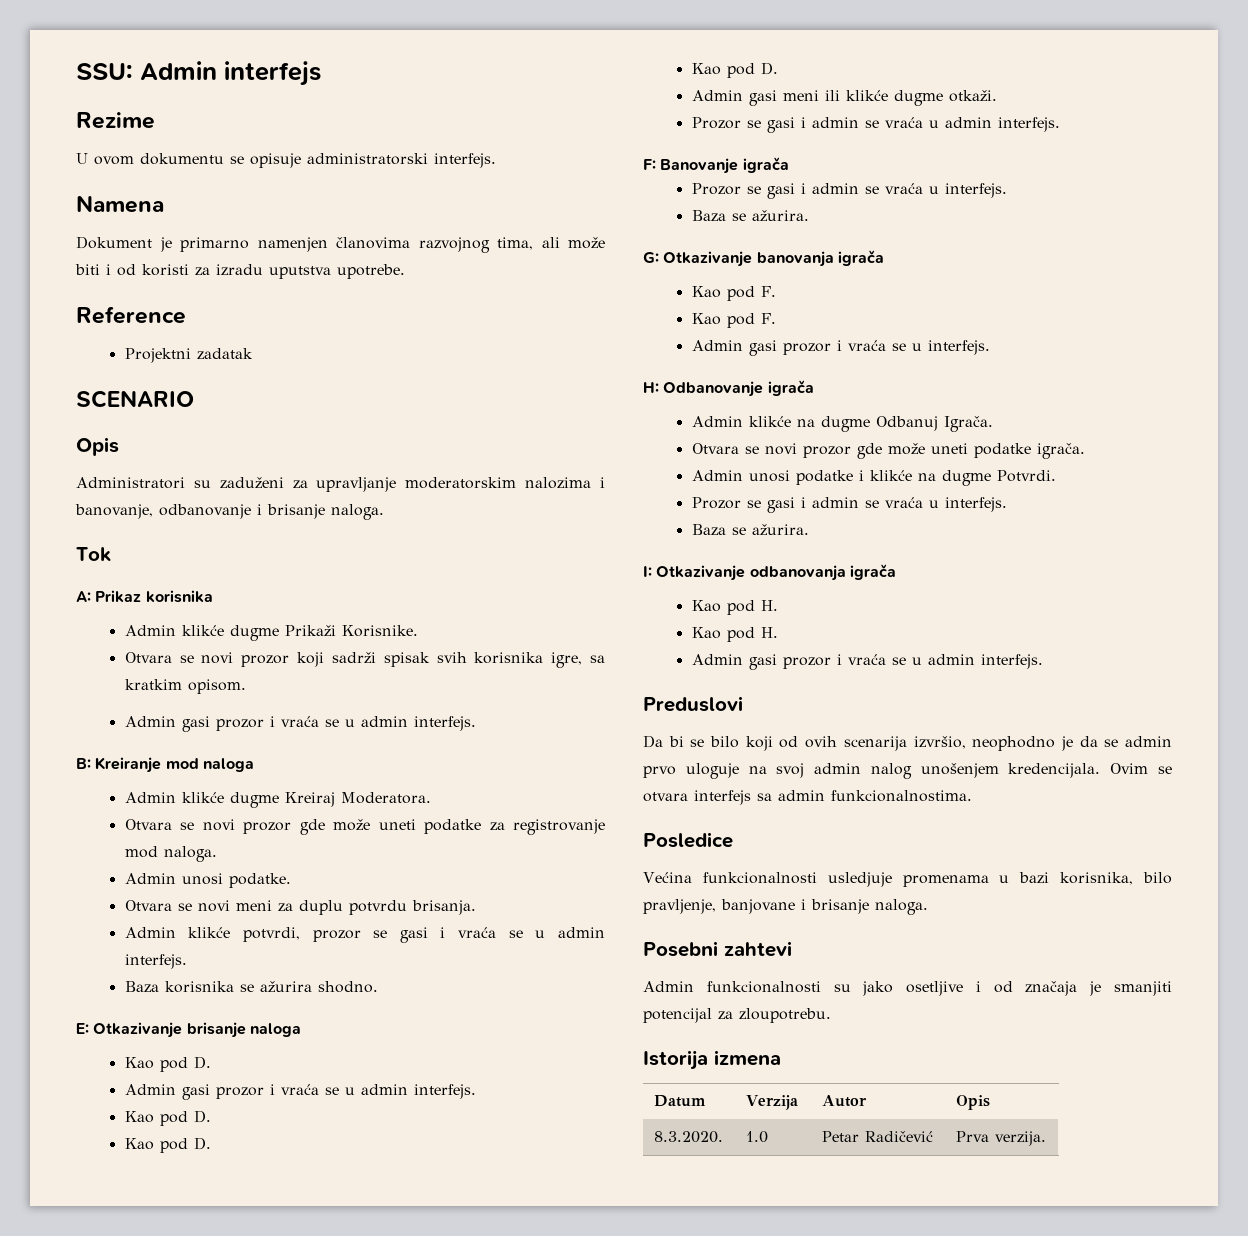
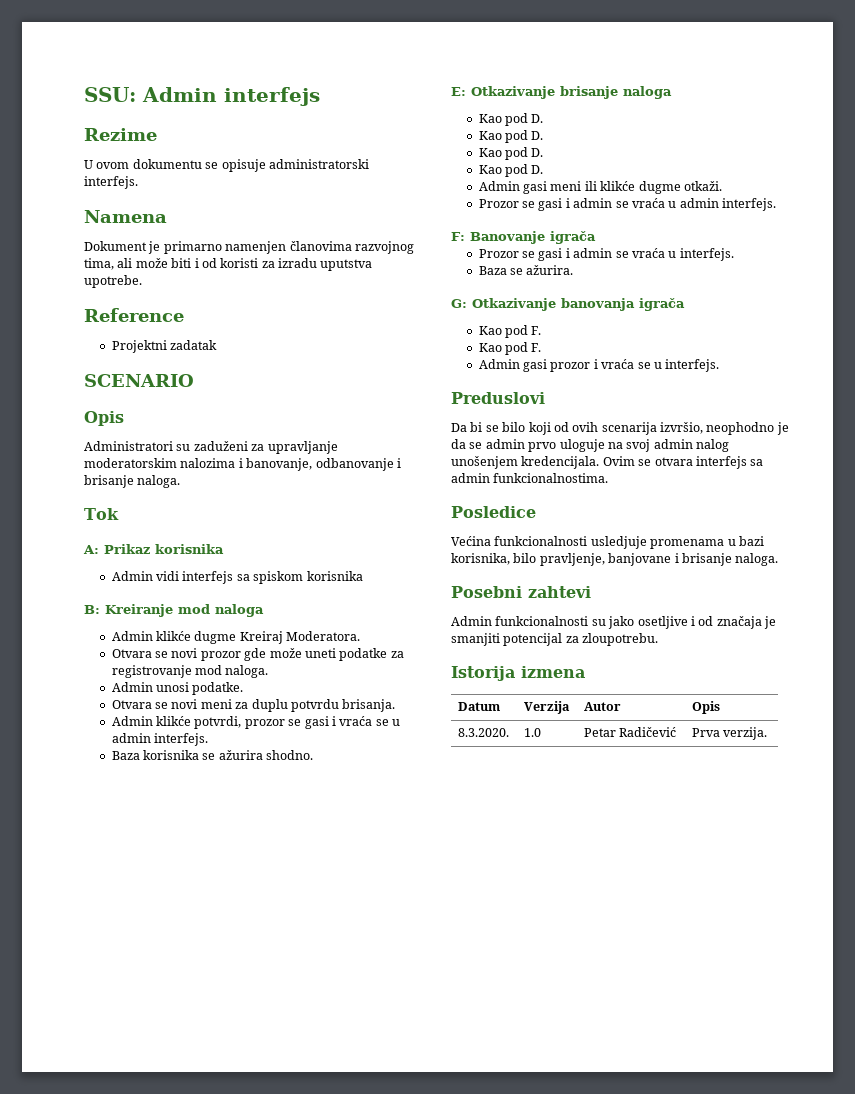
- Admin klikće dugme Prikaži Korisnike.
- Otvara se novi prozor koji sadrži spisak svih korisnika igre, sa kratkim opisom.
- Admin gasi prozor i vraća se u admin interfejs.
+ Admin vidi interfejs sa spiskom korisnika
  E: Otkazivanje brisanje naloga
  Kao pod D.
- Admin gasi prozor i vraća se u admin interfejs.
- H: Odbanovanje igrača
- Admin klikće na dugme Odbanuj Igrača.
- Otvara se novi prozor gde može uneti podatke igrača.
- Admin unosi podatke i klikće na dugme Potvrdi.
- Prozor se gasi i admin se vraća u interfejs.
- Baza se ažurira.
- I: Otkazivanje odbanovanja igrača
- Kao pod H.
- Kao pod H.
- Admin gasi prozor i vraća se u admin interfejs.

